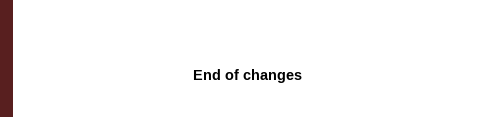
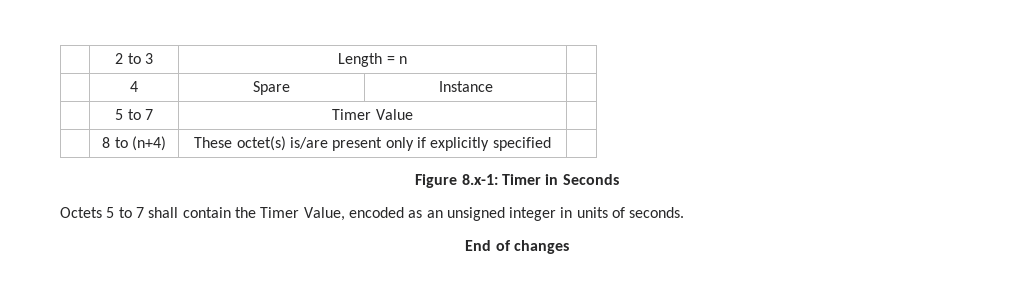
+ | 2 to 3 | Length = n |
+ | 4 | Spare | Instance |
+ | 5 to 7 | Timer Value |
+ | 8 to (n+4) | These octet(s) is/are present only if explicitly specified |
+ Figure 8.x-1: Timer in Seconds
+ Octets 5 to 7 shall contain the Timer Value, encoded as an unsigned integer in units of seconds.

